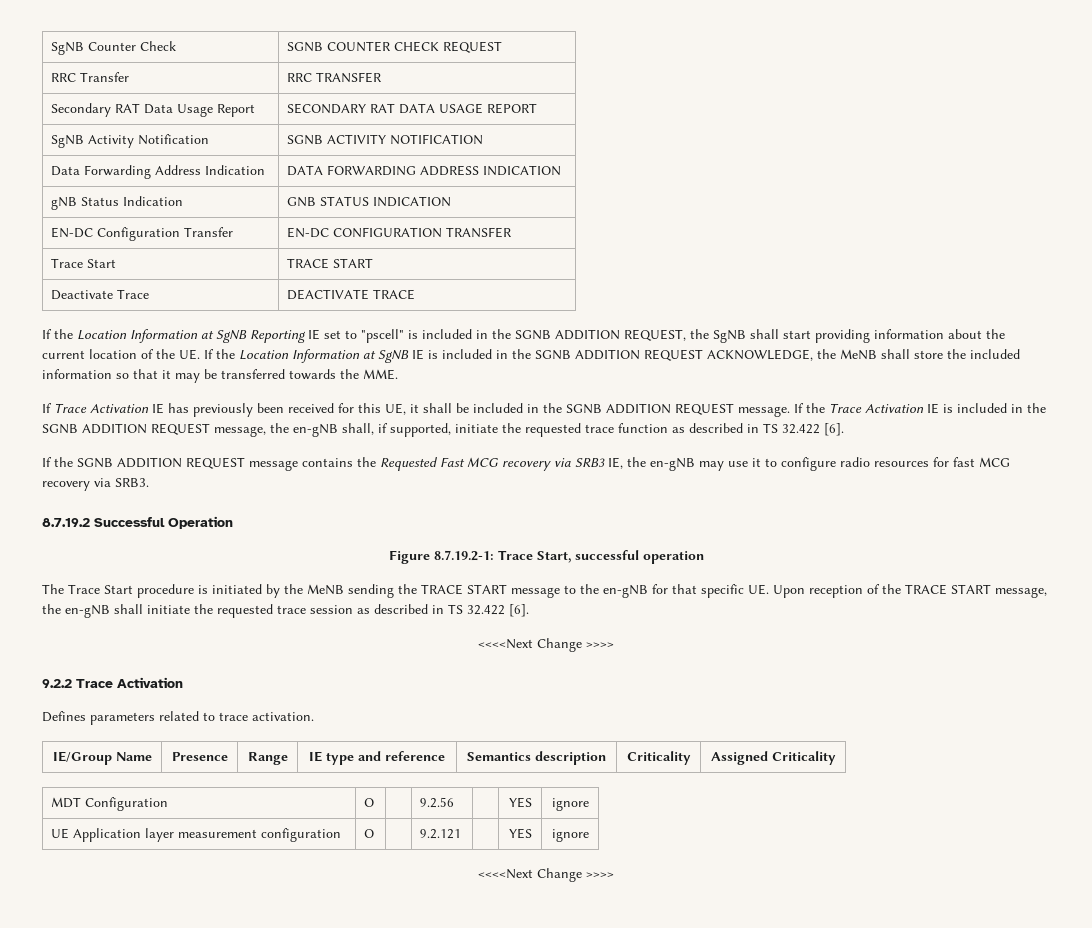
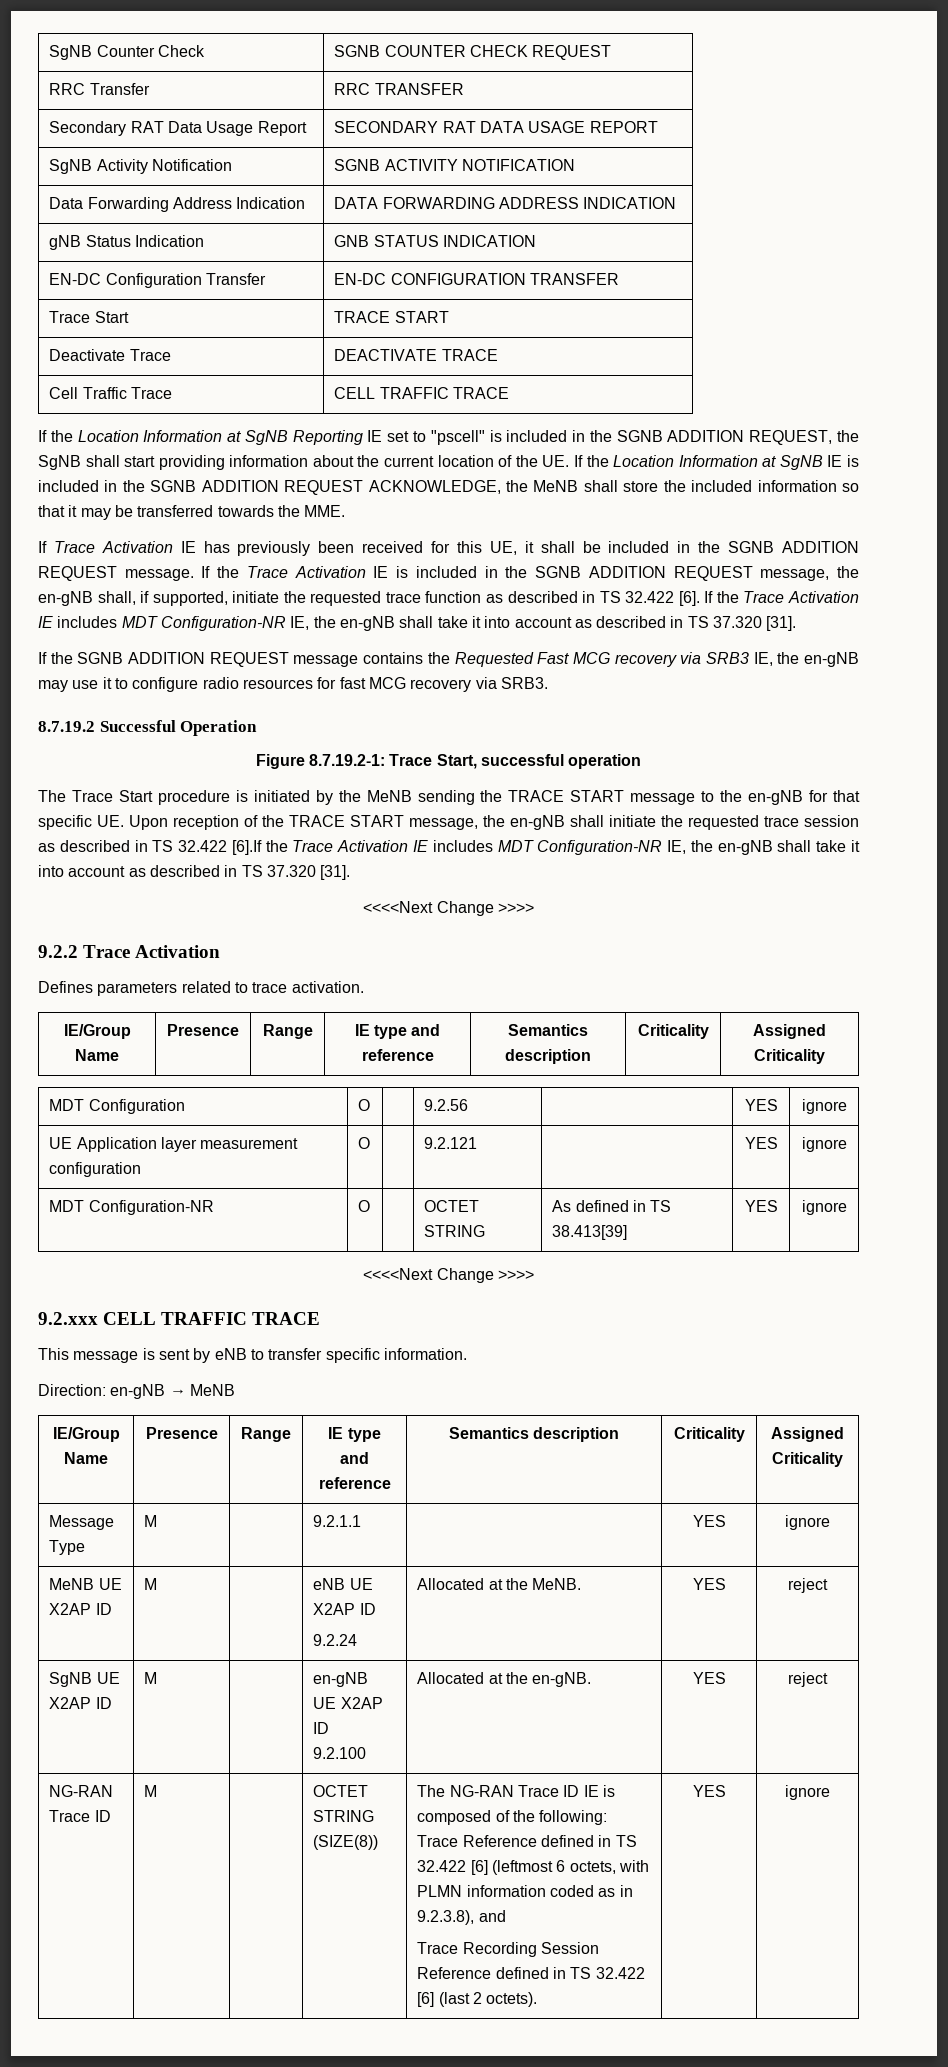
+ Cell Traffic Trace | CELL TRAFFIC TRACE
+ If the Trace Activation IE includes MDT Configuration-NR IE, the en-gNB shall take it into account as described in TS 37.320 [31].
- The Trace Start procedure is initiated by the MeNB sending the TRACE START message to the en-gNB for that specific UE. Upon reception of the TRACE START message, the en-gNB shall initiate the requested trace session as described in TS 32.422 [6].
+ The Trace Start procedure is initiated by the MeNB sending the TRACE START message to the en-gNB for that specific UE. Upon reception of the TRACE START message, the en-gNB shall initiate the requested trace session as described in TS 32.422 [6].If the Trace Activation IE includes MDT Configuration-NR IE, the en-gNB shall take it into account as described in TS 37.320 [31].
  UE Application layer measurement configuration | O | | 9.2.121 | | YES | ignore
+ MDT Configuration-NR | O | | OCTET STRING | As defined in TS 38.413[39] | YES | ignore
  <<<<Next Change >>>>
+ 9.2.xxx CELL TRAFFIC TRACE
+ This message is sent by eNB to transfer specific information.
+ Direction: en-gNB → MeNB
+ IE/Group Name | Presence | Range | IE type and reference | Semantics description | Criticality | Assigned Criticality
+ Message Type | M | | 9.2.1.1 | | YES | ignore
+ MeNB UE X2AP ID | M | | eNB UE X2AP ID
+ 9.2.24 | Allocated at the MeNB. | YES | reject
+ SgNB UE X2AP ID | M | | en-gNB UE X2AP ID
+ 9.2.100 | Allocated at the en-gNB. | YES | reject
+ NG-RAN Trace ID | M | | OCTET STRING (SIZE(8)) | The NG-RAN Trace ID IE is composed of the following: Trace Reference defined in TS 32.422 [6] (leftmost 6 octets, with PLMN information coded as in 9.2.3.8), and
+ Trace Recording Session Reference defined in TS 32.422 [6] (last 2 octets). | YES | ignore

